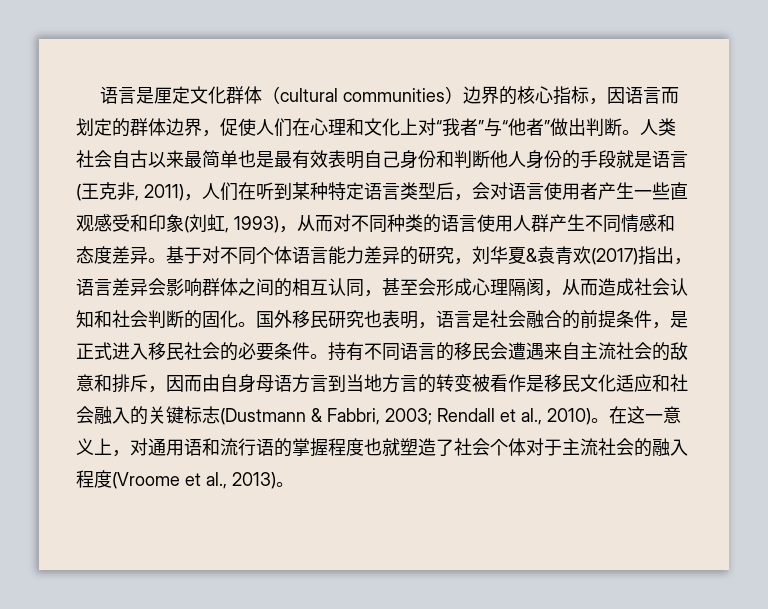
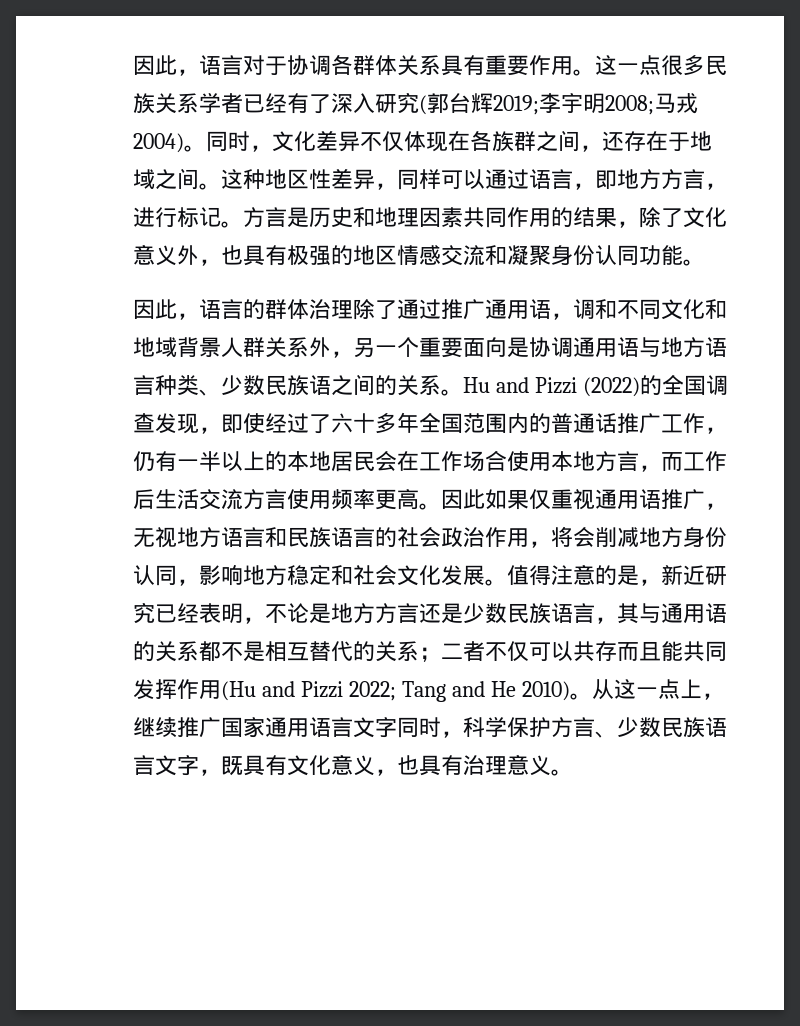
- 语言是厘定文化群体（cultural communities）边界的核心指标，因语言而划定的群体边界，促使人们在心理和文化上对“我者”与“他者”做出判断。人类社会自古以来最简单也是最有效表明自己身份和判断他人身份的手段就是语言(王克非, 2011)，人们在听到某种特定语言类型后，会对语言使用者产生一些直观感受和印象(刘虹, 1993)，从而对不同种类的语言使用人群产生不同情感和态度差异。基于对不同个体语言能力差异的研究，刘华夏&袁青欢(2017)指出，语言差异会影响群体之间的相互认同，甚至会形成心理隔阂，从而造成社会认知和社会判断的固化。国外移民研究也表明，语言是社会融合的前提条件，是正式进入移民社会的必要条件。持有不同语言的移民会遭遇来自主流社会的敌意和排斥，因而由自身母语方言到当地方言的转变被看作是移民文化适应和社会融入的关键标志(Dustmann & Fabbri, 2003; Rendall et al., 2010)。在这一意义上，对通用语和流行语的掌握程度也就塑造了社会个体对于主流社会的融入程度(Vroome et al., 2013)。
+ 因此，语言对于协调各群体关系具有重要作用。这一点很多民族关系学者已经有了深入研究(郭台辉2019;李宇明2008;马戎2004)。同时，文化差异不仅体现在各族群之间，还存在于地域之间。这种地区性差异，同样可以通过语言，即地方方言，进行标记。方言是历史和地理因素共同作用的结果，除了文化意义外，也具有极强的地区情感交流和凝聚身份认同功能。
+ 因此，语言的群体治理除了通过推广通用语，调和不同文化和地域背景人群关系外，另一个重要面向是协调通用语与地方语言种类、少数民族语之间的关系。Hu and Pizzi (2022)的全国调查发现，即使经过了六十多年全国范围内的普通话推广工作，仍有一半以上的本地居民会在工作场合使用本地方言，而工作后生活交流方言使用频率更高。因此如果仅重视通用语推广，无视地方语言和民族语言的社会政治作用，将会削减地方身份认同，影响地方稳定和社会文化发展。值得注意的是，新近研究已经表明，不论是地方方言还是少数民族语言，其与通用语的关系都不是相互替代的关系；二者不仅可以共存而且能共同发挥作用(Hu and Pizzi 2022; Tang and He 2010)。从这一点上，继续推广国家通用语言文字同时，科学保护方言、少数民族语言文字，既具有文化意义，也具有治理意义。

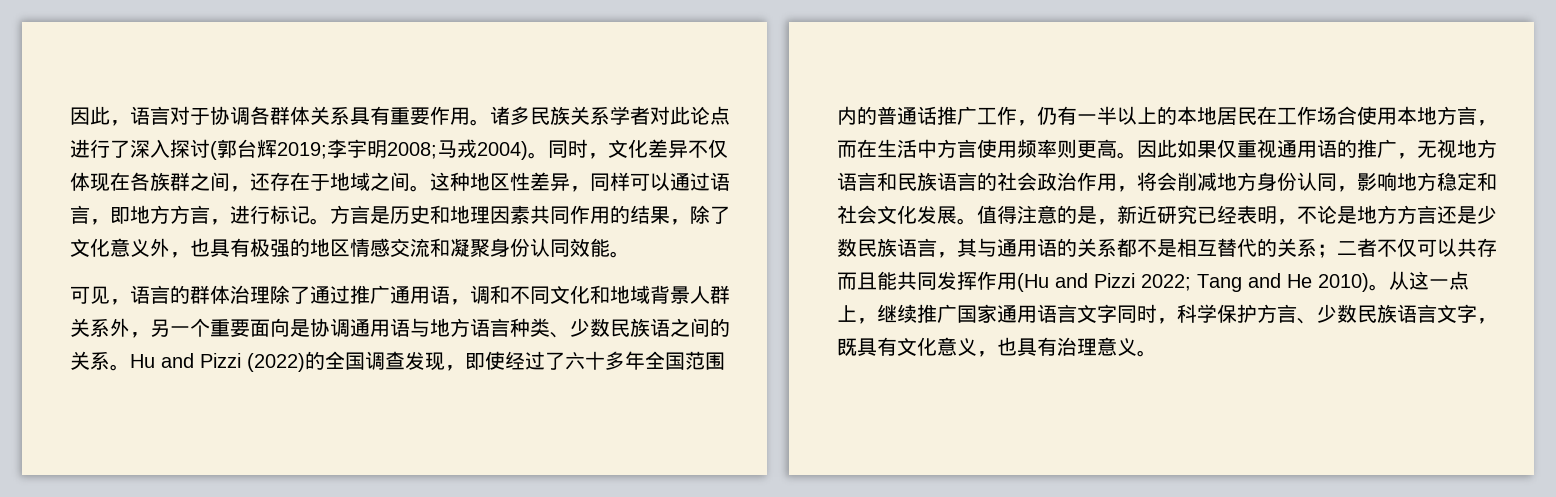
- 这一点很多民族关系学者已经有了深入研究(郭台辉2019;李宇明2008;马戎2004)。
+ 诸多民族关系学者对此论点进行了深入探讨(郭台辉2019;李宇明2008;马戎2004)。
- 方言是历史和地理因素共同作用的结果，除了文化意义外，也具有极强的地区情感交流和凝聚身份认同功能。
+ 方言是历史和地理因素共同作用的结果，除了文化意义外，也具有极强的地区情感交流和凝聚身份认同效能。
- 因此，语言的群体治理除了通过推广通用语，调和不同文化和地域背景人群关系外，另一个重要面向是协调通用语与地方语言种类、少数民族语之间的关系。
+ 可见，语言的群体治理除了通过推广通用语，调和不同文化和地域背景人群关系外，另一个重要面向是协调通用语与地方语言种类、少数民族语之间的关系。
- Hu and Pizzi (2022)的全国调查发现，即使经过了六十多年全国范围内的普通话推广工作，仍有一半以上的本地居民会在工作场合使用本地方言，而工作后生活交流方言使用频率更高。
+ Hu and Pizzi (2022)的全国调查发现，即使经过了六十多年全国范围内的普通话推广工作，仍有一半以上的本地居民在工作场合使用本地方言，而在生活中方言使用频率则更高。
- 因此如果仅重视通用语推广，无视地方语言和民族语言的社会政治作用，将会削减地方身份认同，影响地方稳定和社会文化发展。
+ 因此如果仅重视通用语的推广，无视地方语言和民族语言的社会政治作用，将会削减地方身份认同，影响地方稳定和社会文化发展。

